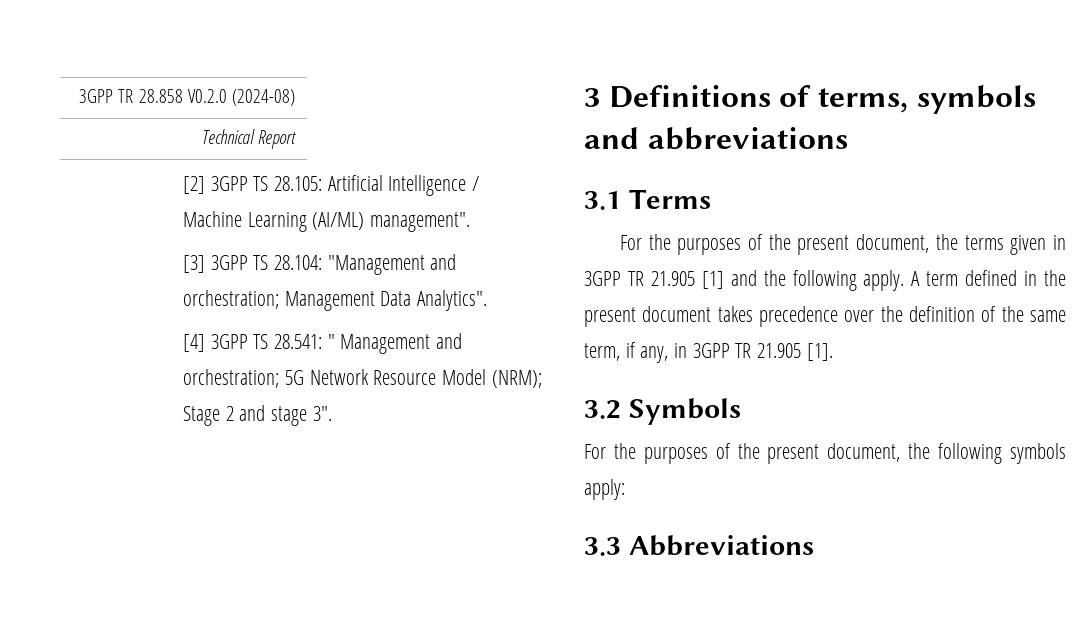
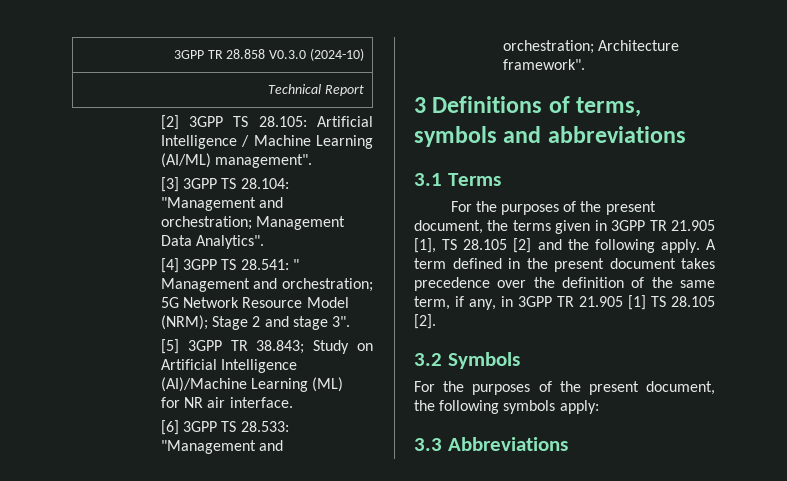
- 3GPP TR 28.858 V0.2.0 (2024-08)
+ 3GPP TR 28.858 V0.3.0 (2024-10)
+ [5] 3GPP TR 38.843; Study on Artificial Intelligence (AI)/Machine Learning (ML)
+ for NR air interface.
+ [6] 3GPP TS 28.533: "Management and orchestration; Architecture framework".
- For the purposes of the present document, the terms given in 3GPP TR 21.905 [1] and the following apply.
+ For the purposes of the present document, the terms given in 3GPP TR 21.905 [1], TS 28.105 [2] and the following apply.
- A term defined in the present document takes precedence over the definition of the same term, if any, in 3GPP TR 21.905 [1].
+ A term defined in the present document takes precedence over the definition of the same term, if any, in 3GPP TR 21.905 [1] TS 28.105 [2].

